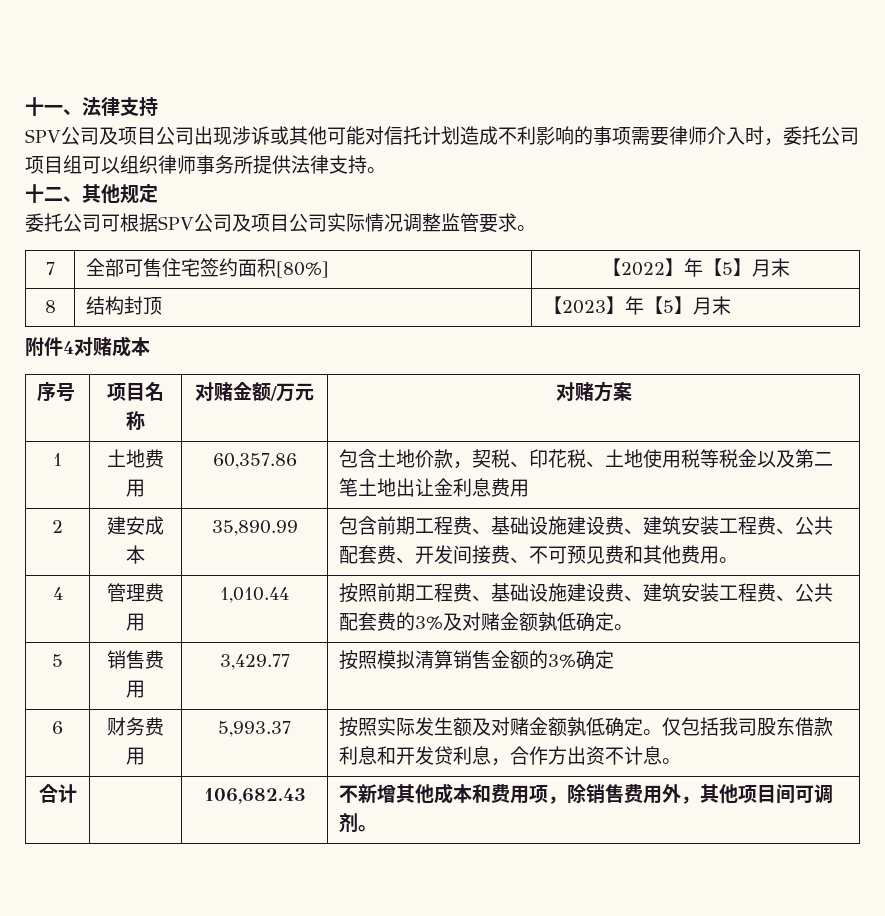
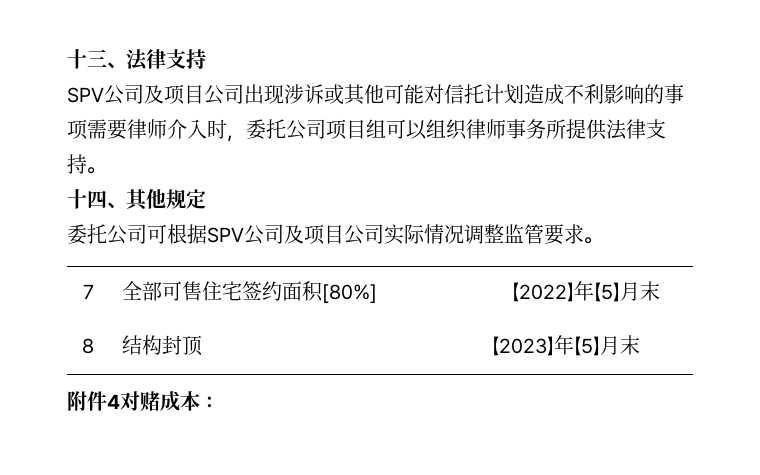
- 十一、法律支持
+ 十三、法律支持
- 十二、其他规定
+ 十四、其他规定
- 附件4对赌成本
- 序号 | 项目名称 | 对赌金额/万元 | 对赌方案
- 1 | 土地费用 | 60,357.86 | 包含土地价款，契税、印花税、土地使用税等税金以及第二笔土地出让金利息费用
- 2 | 建安成本 | 35,890.99 | 包含前期工程费、基础设施建设费、建筑安装工程费、公共配套费、开发间接费、不可预见费和其他费用。
- 4 | 管理费用 | 1,010.44 | 按照前期工程费、基础设施建设费、建筑安装工程费、公共配套费的3%及对赌金额孰低确定。
- 5 | 销售费用 | 3,429.77 | 按照模拟清算销售金额的3%确定
- 6 | 财务费用 | 5,993.37 | 按照实际发生额及对赌金额孰低确定。仅包括我司股东借款利息和开发贷利息，合作方出资不计息。
- 合计 | | 106,682.43 | 不新增其他成本和费用项，除销售费用外，其他项目间可调剂。
+ 附件4对赌成本：

